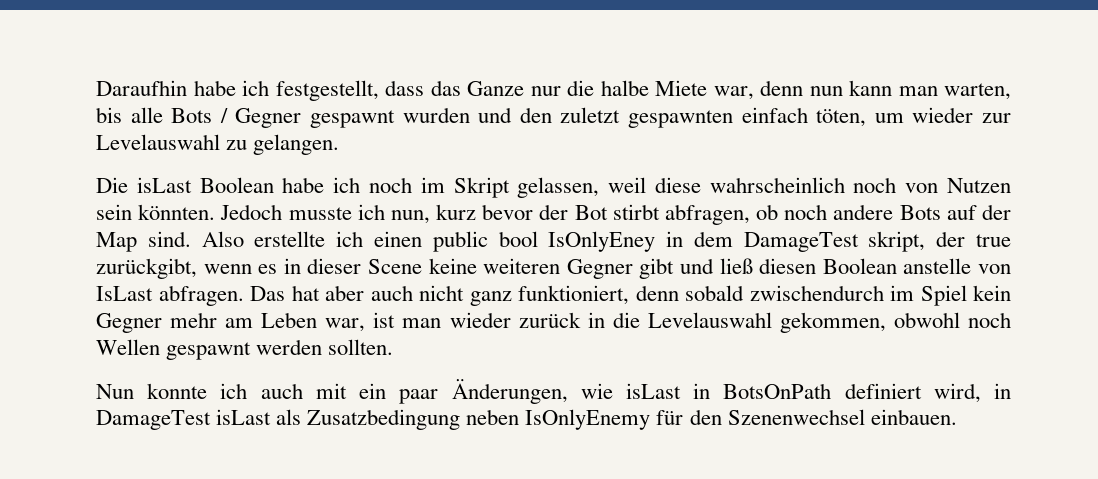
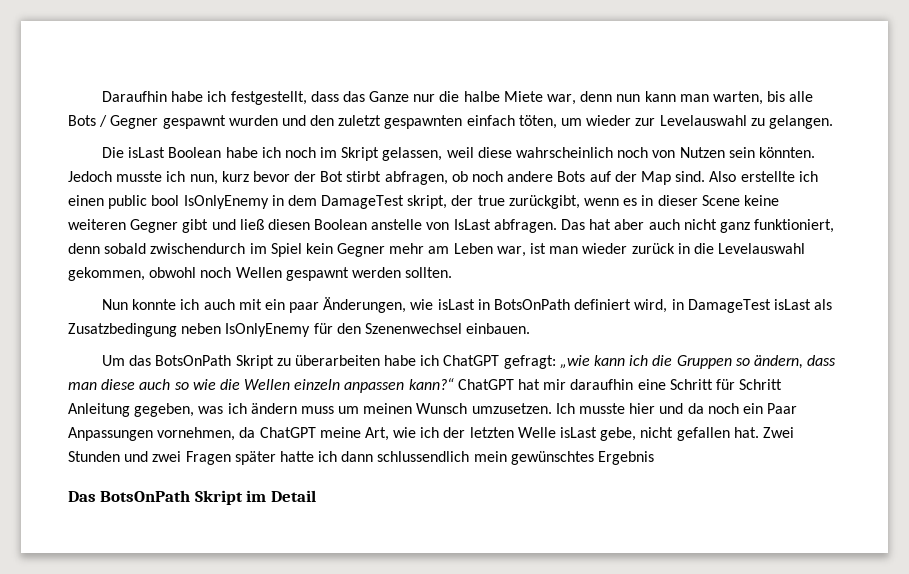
- Also erstellte ich einen public bool IsOnlyEney in dem DamageTest skript, der true zurückgibt, wenn es in dieser Scene keine weiteren Gegner gibt und ließ diesen Boolean anstelle von IsLast abfragen.
+ Also erstellte ich einen public bool IsOnlyEnemy in dem DamageTest skript, der true zurückgibt, wenn es in dieser Scene keine weiteren Gegner gibt und ließ diesen Boolean anstelle von IsLast abfragen.
+ Um das BotsOnPath Skript zu überarbeiten habe ich ChatGPT gefragt: „wie kann ich die Gruppen so ändern, dass man diese auch so wie die Wellen einzeln anpassen kann?“ ChatGPT hat mir daraufhin eine Schritt für Schritt Anleitung gegeben, was ich ändern muss um meinen Wunsch umzusetzen. Ich musste hier und da noch ein Paar Anpassungen vornehmen, da ChatGPT meine Art, wie ich der letzten Welle isLast gebe, nicht gefallen hat. Zwei Stunden und zwei Fragen später hatte ich dann schlussendlich mein gewünschtes Ergebnis
+ Das BotsOnPath Skript im Detail

